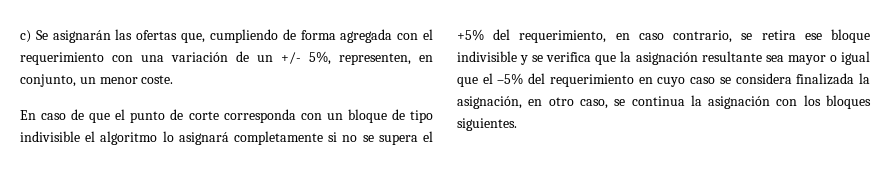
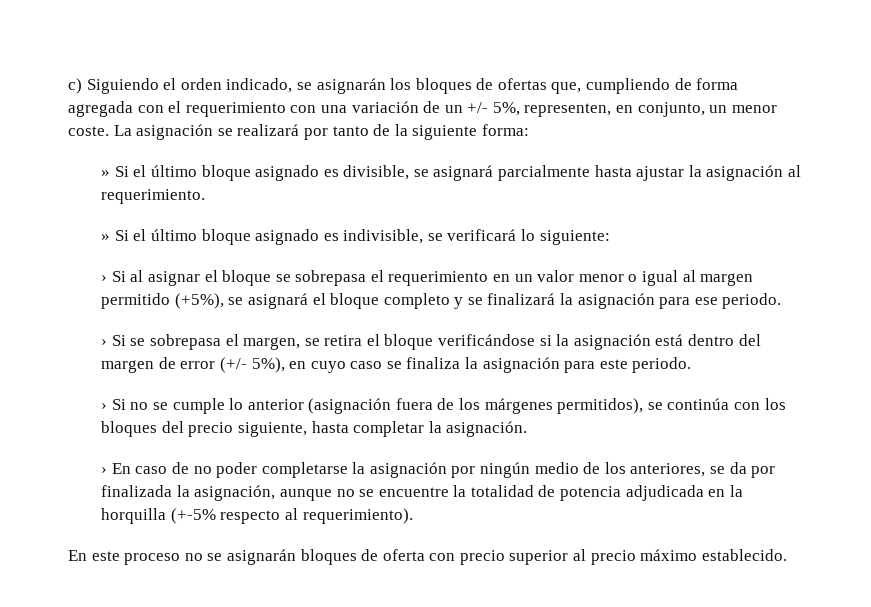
- c) Se asignarán las ofertas que, cumpliendo de forma agregada con el requerimiento con una variación de un +/- 5%, representen, en conjunto, un menor coste.
- En caso de que el punto de corte corresponda con un bloque de tipo indivisible el algoritmo lo asignará completamente si no se supera el +5% del requerimiento, en caso contrario, se retira ese bloque indivisible y se verifica que la asignación resultante sea mayor o igual que el –5% del requerimiento en cuyo caso se considera finalizada la asignación, en otro caso, se continua la asignación con los bloques siguientes.
+ c) Siguiendo el orden indicado, se asignarán los bloques de ofertas que, cumpliendo de forma agregada con el requerimiento con una variación de un +/- 5%, representen, en conjunto, un menor coste. La asignación se realizará por tanto de la siguiente forma:
+ » Si el último bloque asignado es divisible, se asignará parcialmente hasta ajustar la asignación al requerimiento.
+ » Si el último bloque asignado es indivisible, se verificará lo siguiente:
+ › Si al asignar el bloque se sobrepasa el requerimiento en un valor menor o igual al margen permitido (+5%), se asignará el bloque completo y se finalizará la asignación para ese periodo.
+ › Si se sobrepasa el margen, se retira el bloque verificándose si la asignación está dentro del margen de error (+/- 5%), en cuyo caso se finaliza la asignación para este periodo.
+ › Si no se cumple lo anterior (asignación fuera de los márgenes permitidos), se continúa con los bloques del precio siguiente, hasta completar la asignación.
+ › En caso de no poder completarse la asignación por ningún medio de los anteriores, se da por finalizada la asignación, aunque no se encuentre la totalidad de potencia adjudicada en la horquilla (+-5% respecto al requerimiento).
+ En este proceso no se asignarán bloques de oferta con precio superior al precio máximo establecido.

